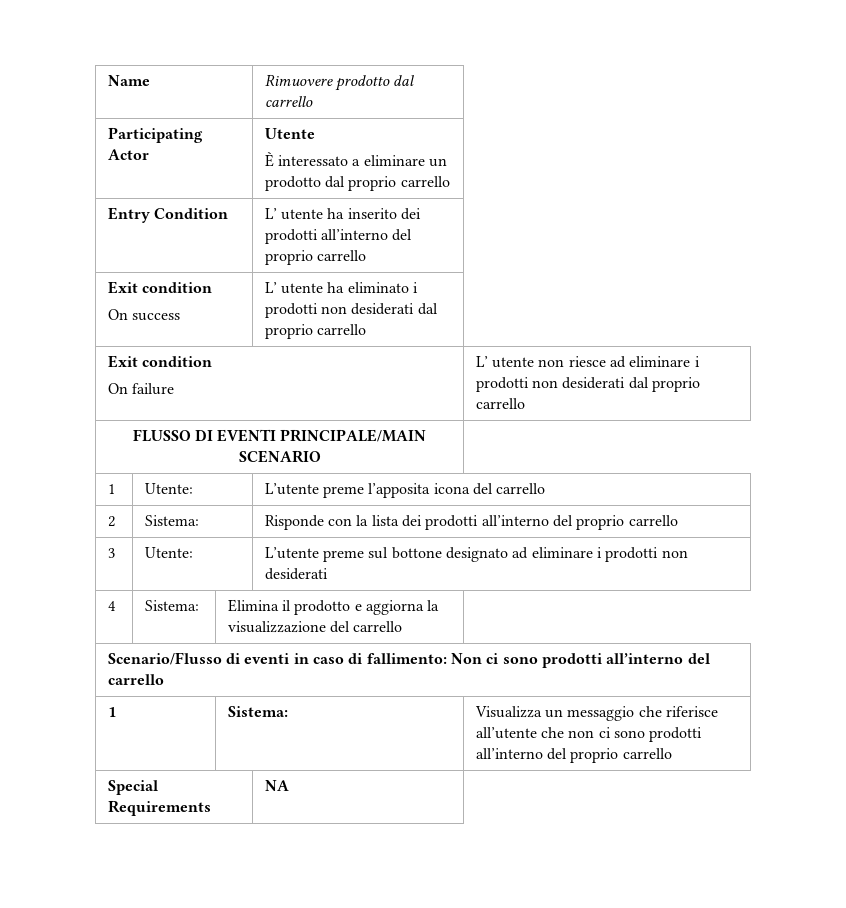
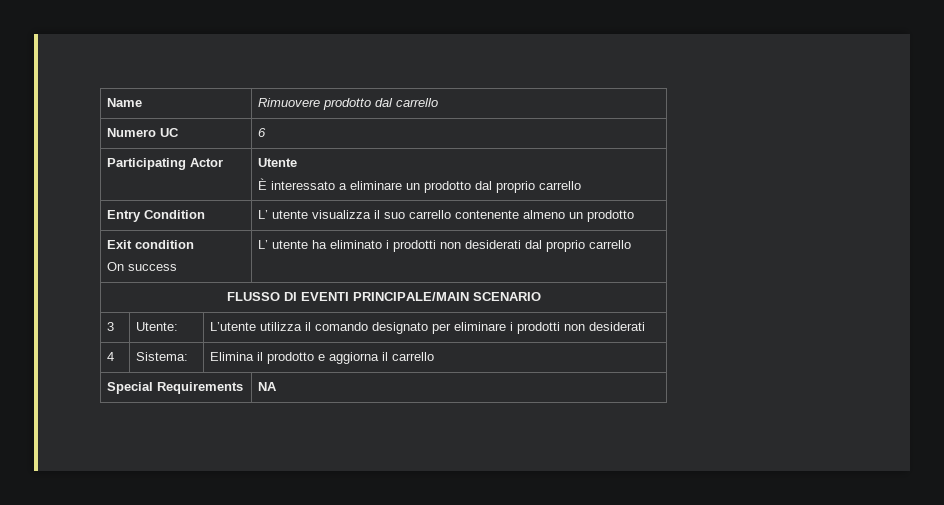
+ Numero UC | 6
- Entry Condition | L’ utente ha inserito dei prodotti all’interno del proprio carrello
+ Entry Condition | L’ utente visualizza il suo carrello contenente almeno un prodotto
  Exit condition
  On success | L’ utente ha eliminato i prodotti non desiderati dal proprio carrello
- Exit condition
- On failure | L’ utente non riesce ad eliminare i prodotti non desiderati dal proprio carrello
- 1 | Utente: | L’utente preme l’apposita icona del carrello
- 2 | Sistema: | Risponde con la lista dei prodotti all’interno del proprio carrello
- 3 | Utente: | L’utente preme sul bottone designato ad eliminare i prodotti non desiderati
+ 3 | Utente: | L’utente utilizza il comando designato per eliminare i prodotti non desiderati
- 4 | Sistema: | Elimina il prodotto e aggiorna la visualizzazione del carrello
- Scenario/Flusso di eventi in caso di fallimento: Non ci sono prodotti all’interno del carrello
- 1 | Sistema: | Visualizza un messaggio che riferisce all’utente che non ci sono prodotti all’interno del proprio carrello
+ 4 | Sistema: | Elimina il prodotto e aggiorna il carrello

